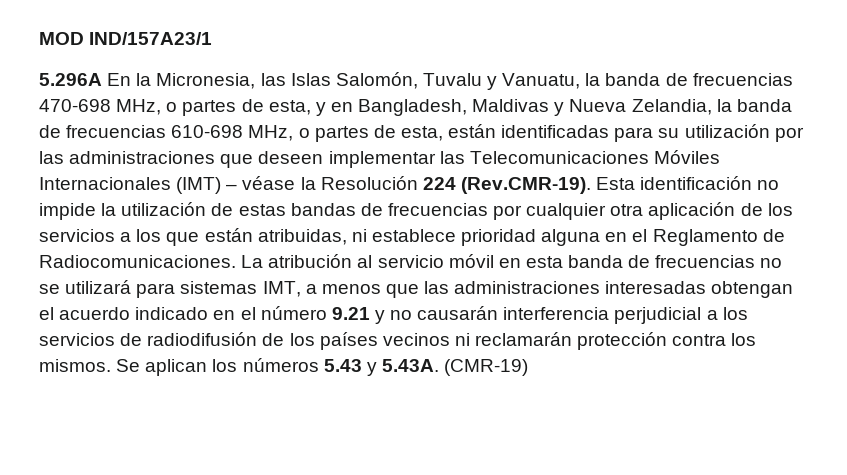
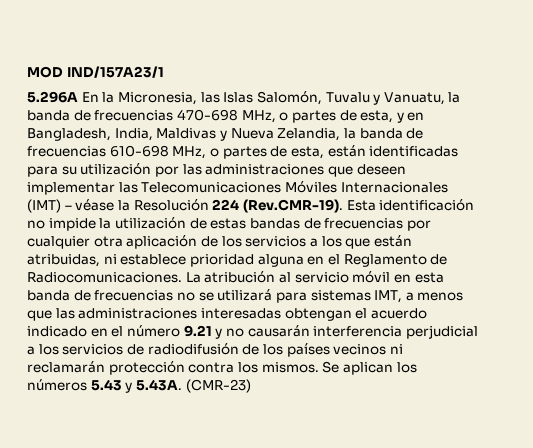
- 5.296A En la Micronesia, las Islas Salomón, Tuvalu y Vanuatu, la banda de frecuencias 470-698 MHz, o partes de esta, y en Bangladesh, Maldivas y Nueva Zelandia, la banda de frecuencias 610-698 MHz, o partes de esta, están identificadas para su utilización por las administraciones que deseen implementar las Telecomunicaciones Móviles Internacionales (IMT) – véase la Resolución 224 (Rev.CMR-19). Esta identificación no impide la utilización de estas bandas de frecuencias por cualquier otra aplicación de los servicios a los que están atribuidas, ni establece prioridad alguna en el Reglamento de Radiocomunicaciones.
+ 5.296A En la Micronesia, las Islas Salomón, Tuvalu y Vanuatu, la banda de frecuencias 470-698 MHz, o partes de esta, y en Bangladesh, India, Maldivas y Nueva Zelandia, la banda de frecuencias 610-698 MHz, o partes de esta, están identificadas para su utilización por las administraciones que deseen implementar las Telecomunicaciones Móviles Internacionales (IMT) – véase la Resolución 224 (Rev.CMR-19). Esta identificación no impide la utilización de estas bandas de frecuencias por cualquier otra aplicación de los servicios a los que están atribuidas, ni establece prioridad alguna en el Reglamento de Radiocomunicaciones.
- Se aplican los números 5.43 y 5.43A. (CMR-19)
+ Se aplican los números 5.43 y 5.43A. (CMR-23)

